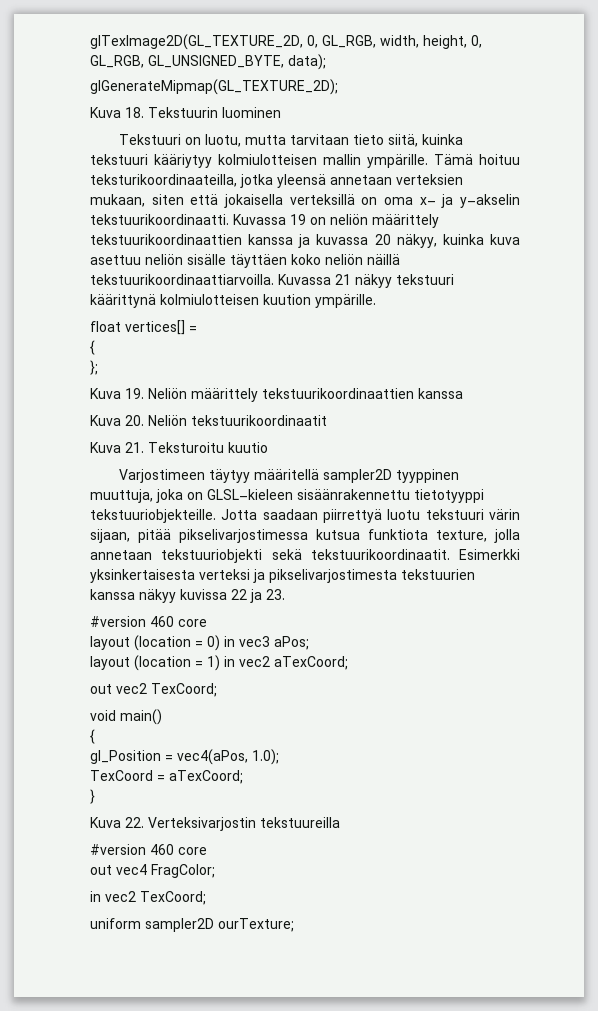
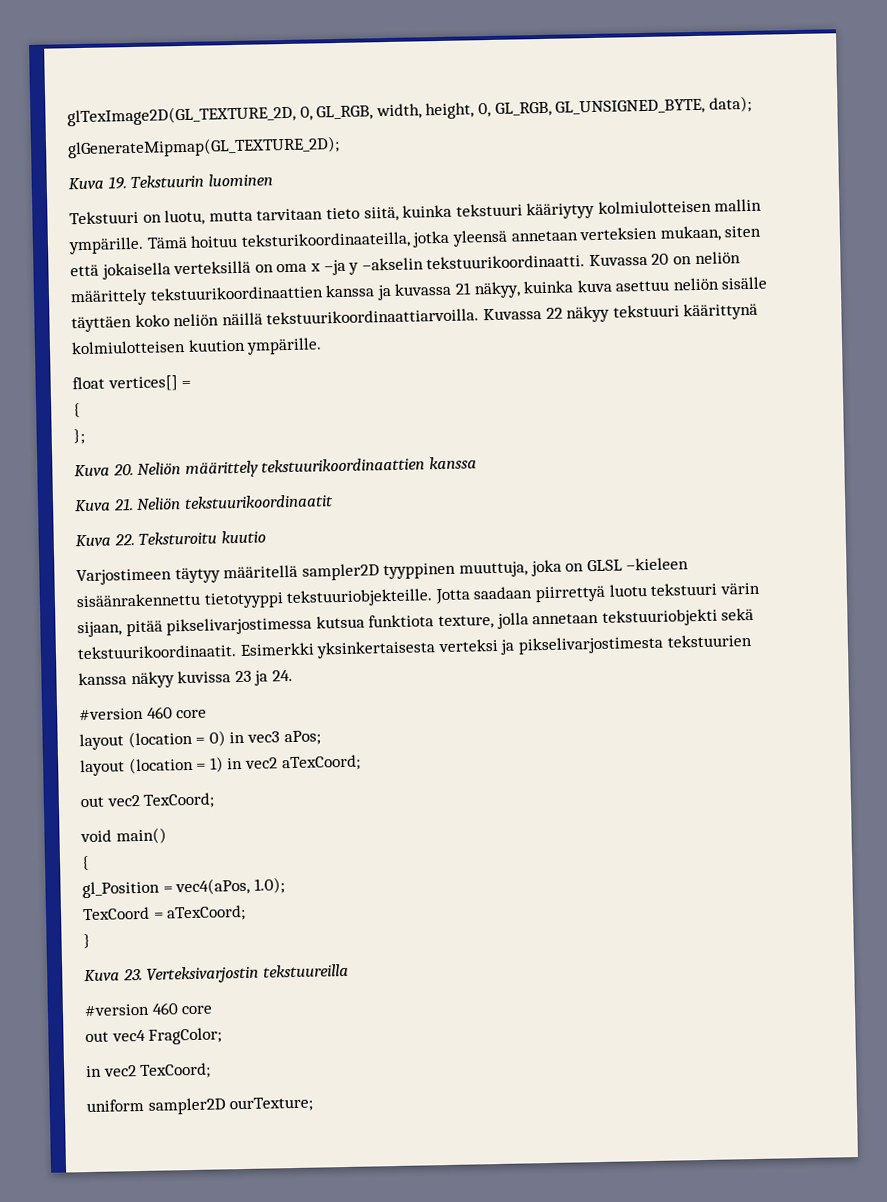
- Kuva 18. Tekstuurin luominen
+ Kuva 19. Tekstuurin luominen
- Tämä hoituu teksturikoordinaateilla, jotka yleensä annetaan verteksien mukaan, siten että jokaisella verteksillä on oma x– ja y–akselin tekstuurikoordinaatti.
+ Tämä hoituu teksturikoordinaateilla, jotka yleensä annetaan verteksien mukaan, siten että jokaisella verteksillä on oma x –ja y –akselin tekstuurikoordinaatti.
- Kuvassa 19 on neliön määrittely tekstuurikoordinaattien kanssa ja kuvassa 20 näkyy, kuinka kuva asettuu neliön sisälle täyttäen koko neliön näillä tekstuurikoordinaattiarvoilla.
+ Kuvassa 20 on neliön määrittely tekstuurikoordinaattien kanssa ja kuvassa 21 näkyy, kuinka kuva asettuu neliön sisälle täyttäen koko neliön näillä tekstuurikoordinaattiarvoilla.
- Kuvassa 21 näkyy tekstuuri käärittynä kolmiulotteisen kuution ympärille.
+ Kuvassa 22 näkyy tekstuuri käärittynä kolmiulotteisen kuution ympärille.
- Kuva 19. Neliön määrittely tekstuurikoordinaattien kanssa
+ Kuva 20. Neliön määrittely tekstuurikoordinaattien kanssa
- Kuva 20. Neliön tekstuurikoordinaatit
+ Kuva 21. Neliön tekstuurikoordinaatit
- Kuva 21. Teksturoitu kuutio
+ Kuva 22. Teksturoitu kuutio
- Varjostimeen täytyy määritellä sampler2D tyyppinen muuttuja, joka on GLSL–kieleen sisäänrakennettu tietotyyppi tekstuuriobjekteille.
+ Varjostimeen täytyy määritellä sampler2D tyyppinen muuttuja, joka on GLSL –kieleen sisäänrakennettu tietotyyppi tekstuuriobjekteille.
- Esimerkki yksinkertaisesta verteksi ja pikselivarjostimesta tekstuurien kanssa näkyy kuvissa 22 ja 23.
+ Esimerkki yksinkertaisesta verteksi ja pikselivarjostimesta tekstuurien kanssa näkyy kuvissa 23 ja 24.
- Kuva 22. Verteksivarjostin tekstuureilla
+ Kuva 23. Verteksivarjostin tekstuureilla

